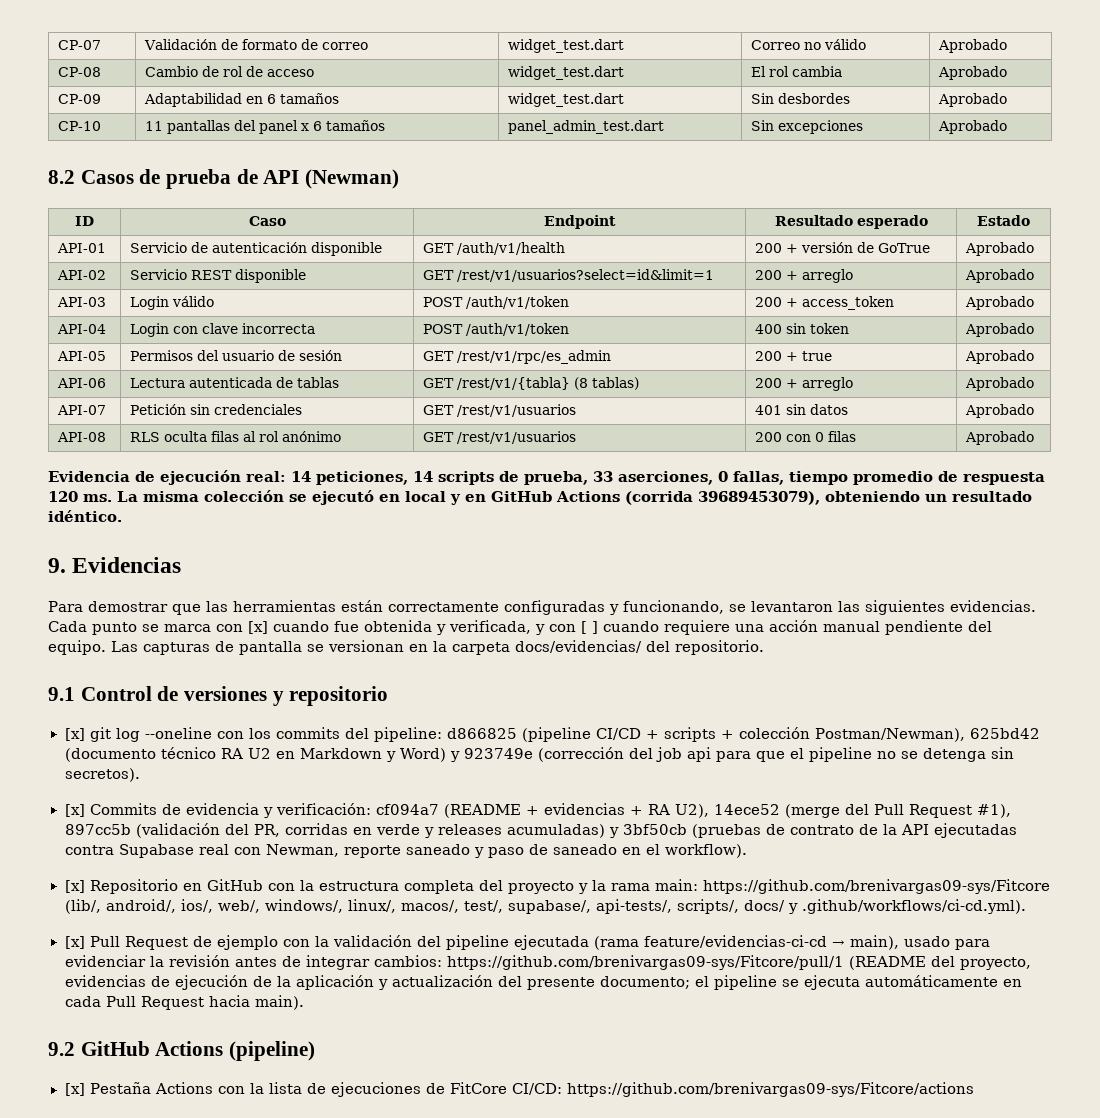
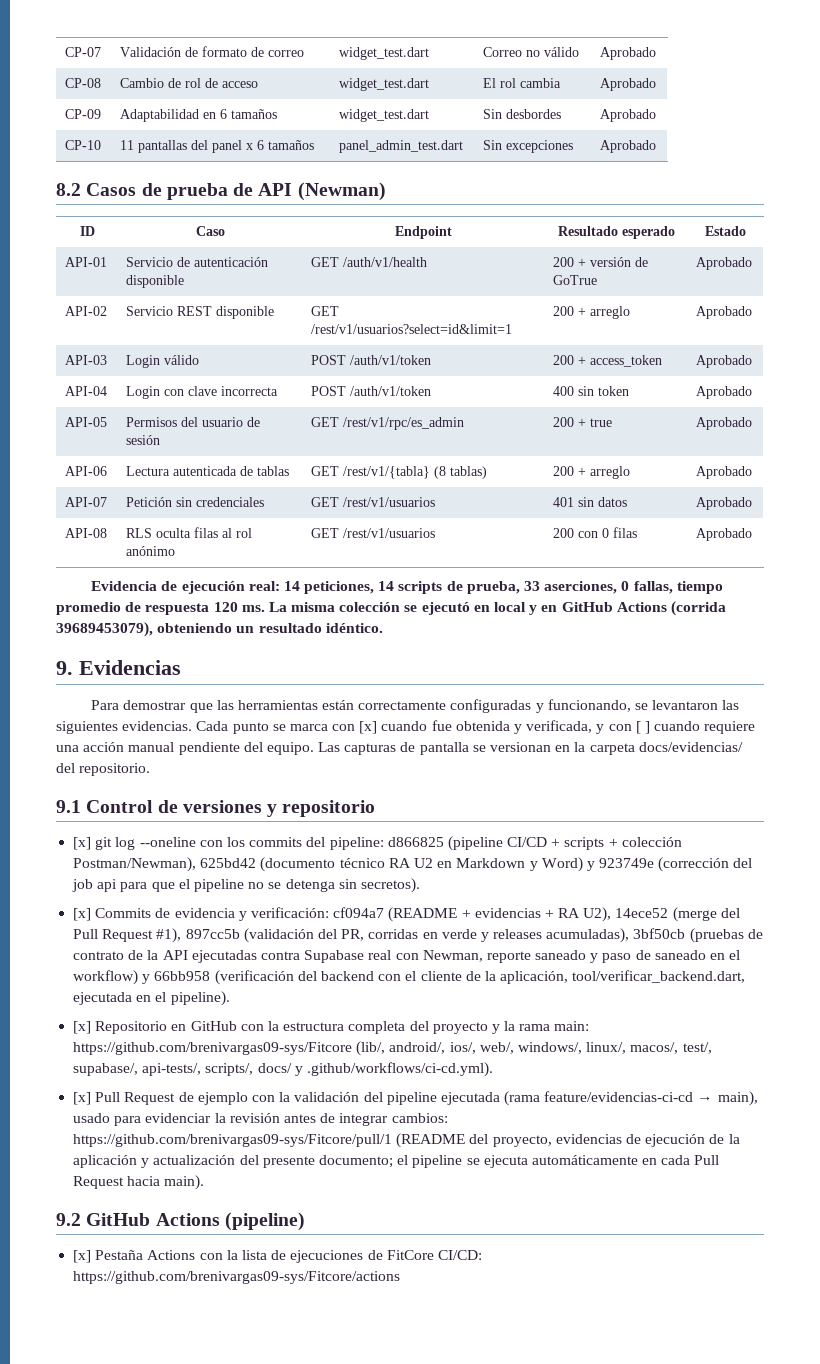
- [x] Commits de evidencia y verificación: cf094a7 (README + evidencias + RA U2), 14ece52 (merge del Pull Request #1), 897cc5b (validación del PR, corridas en verde y releases acumuladas) y 3bf50cb (pruebas de contrato de la API ejecutadas contra Supabase real con Newman, reporte saneado y paso de saneado en el workflow).
+ [x] Commits de evidencia y verificación: cf094a7 (README + evidencias + RA U2), 14ece52 (merge del Pull Request #1), 897cc5b (validación del PR, corridas en verde y releases acumuladas), 3bf50cb (pruebas de contrato de la API ejecutadas contra Supabase real con Newman, reporte saneado y paso de saneado en el workflow) y 66bb958 (verificación del backend con el cliente de la aplicación, tool/verificar_backend.dart, ejecutada en el pipeline).

